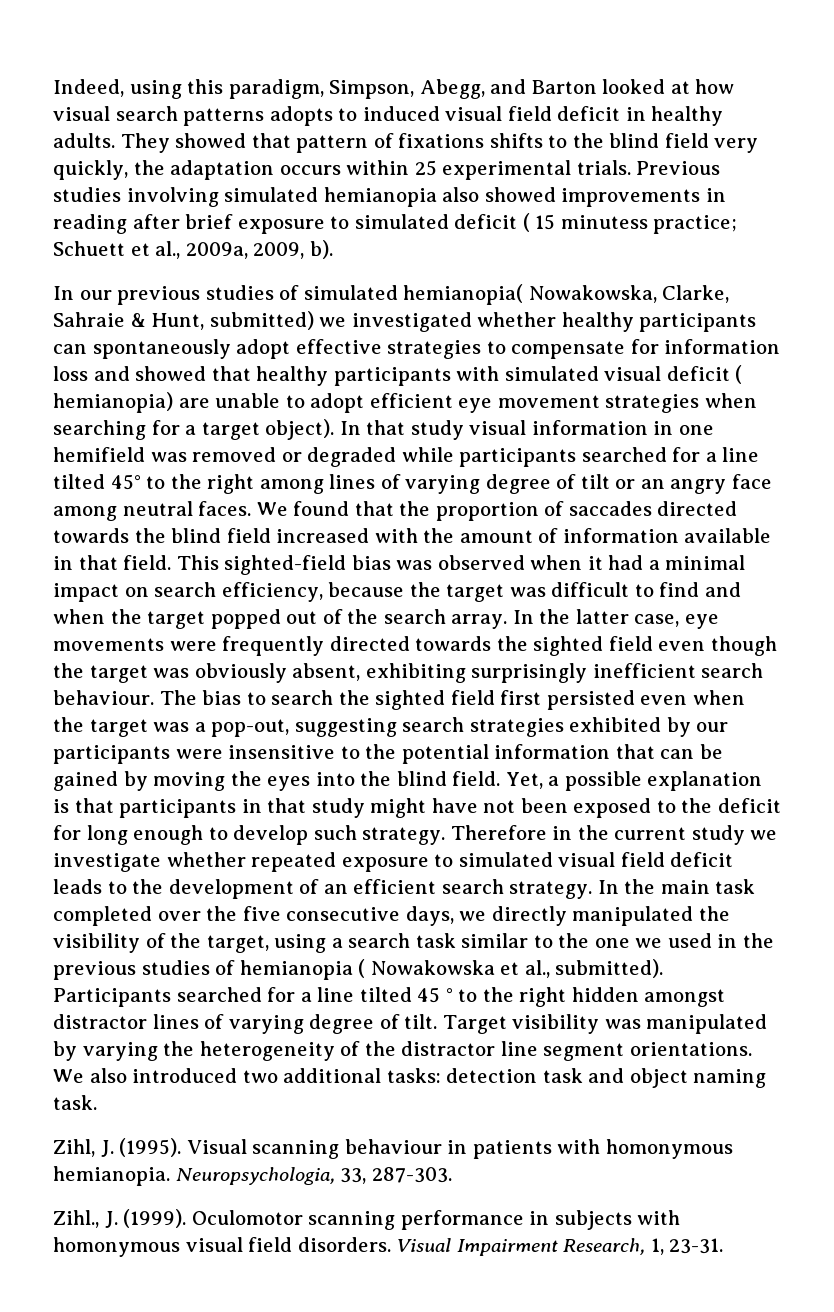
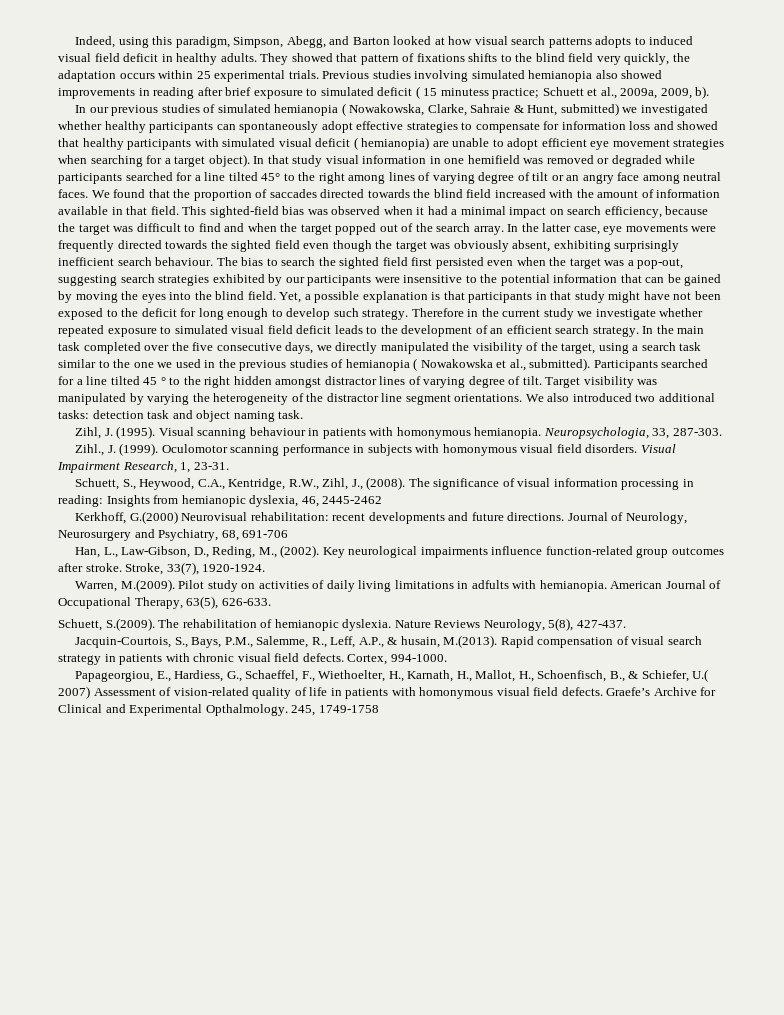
- In our previous studies of simulated hemianopia( Nowakowska, Clarke, Sahraie & Hunt, submitted) we investigated whether healthy participants can spontaneously adopt effective strategies to compensate for information loss and showed that healthy participants with simulated visual deficit ( hemianopia) are unable to adopt efficient eye movement strategies when searching for a target object).
+ In our previous studies of simulated hemianopia ( Nowakowska, Clarke, Sahraie & Hunt, submitted) we investigated whether healthy participants can spontaneously adopt effective strategies to compensate for information loss and showed that healthy participants with simulated visual deficit ( hemianopia) are unable to adopt efficient eye movement strategies when searching for a target object).
+ Schuett, S., Heywood, C.A., Kentridge, R.W., Zihl, J., (2008). The significance of visual information processing in reading: Insights from hemianopic dyslexia, 46, 2445-2462
+ Kerkhoff, G.(2000) Neurovisual rehabilitation: recent developments and future directions. Journal of Neurology, Neurosurgery and Psychiatry, 68, 691-706
+ Han, L., Law-Gibson, D., Reding, M., (2002). Key neurological impairments influence function-related group outcomes after stroke. Stroke, 33(7), 1920-1924.
+ Warren, M.(2009). Pilot study on activities of daily living limitations in adfults with hemianopia. American Journal of Occupational Therapy, 63(5), 626-633.
+ Schuett, S.(2009). The rehabilitation of hemianopic dyslexia. Nature Reviews Neurology, 5(8), 427-437.
+ Jacquin-Courtois, S., Bays, P.M., Salemme, R., Leff, A.P., & husain, M.(2013). Rapid compensation of visual search strategy in patients with chronic visual field defects. Cortex, 994-1000.
+ Papageorgiou, E., Hardiess, G., Schaeffel, F., Wiethoelter, H., Karnath, H., Mallot, H., Schoenfisch, B., & Schiefer, U.( 2007) Assessment of vision-related quality of life in patients with homonymous visual field defects. Graefe’s Archive for Clinical and Experimental Opthalmology. 245, 1749-1758

